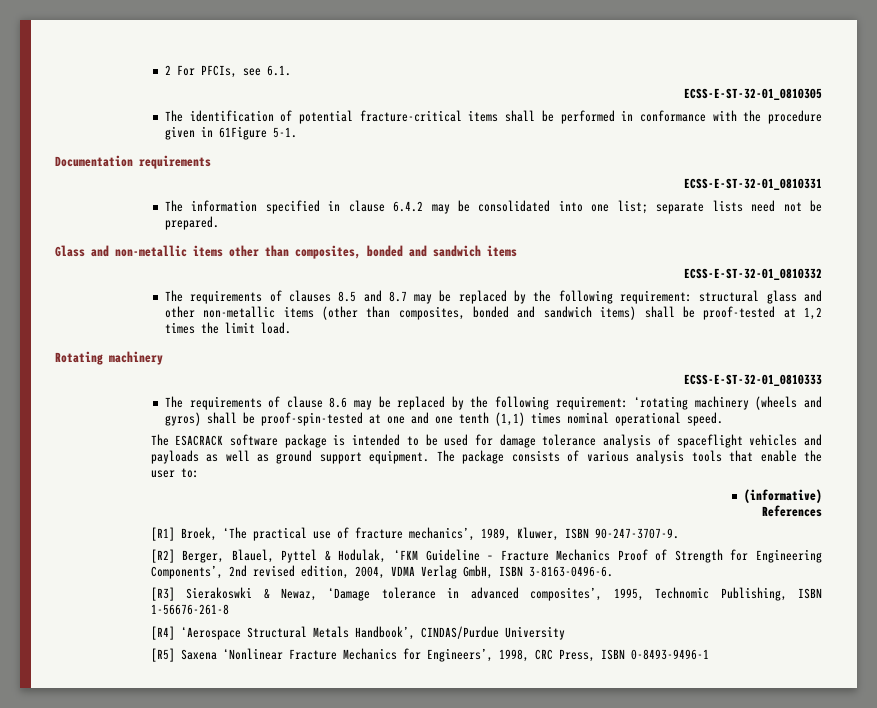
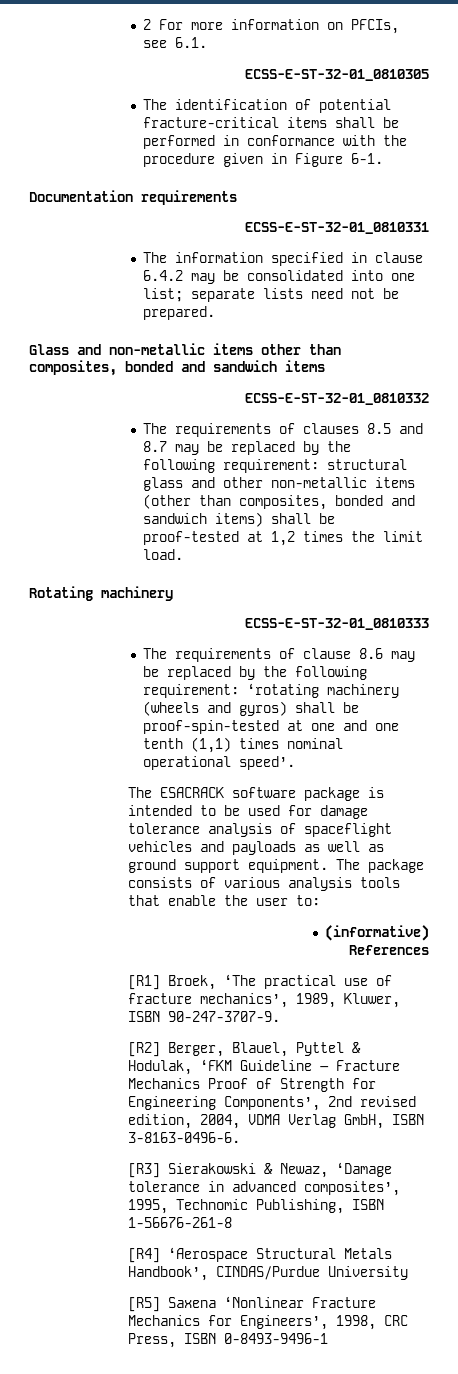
- 2 For PFCIs, see 6.1.
+ 2 For more information on PFCIs, see 6.1.
- The identification of potential fracture-critical items shall be performed in conformance with the procedure given in 61Figure 5-1.
+ The identification of potential fracture-critical items shall be performed in conformance with the procedure given in Figure 6-1.
- The requirements of clause 8.6 may be replaced by the following requirement: ‘rotating machinery (wheels and gyros) shall be proof-spin-tested at one and one tenth (1,1) times nominal operational speed.
+ The requirements of clause 8.6 may be replaced by the following requirement: ‘rotating machinery (wheels and gyros) shall be proof-spin-tested at one and one tenth (1,1) times nominal operational speed’.
- [R3] Sierakoswki & Newaz, ‘Damage tolerance in advanced composites’, 1995, Technomic Publishing, ISBN 1-56676-261-8
+ [R3] Sierakowski & Newaz, ‘Damage tolerance in advanced composites’, 1995, Technomic Publishing, ISBN 1-56676-261-8

